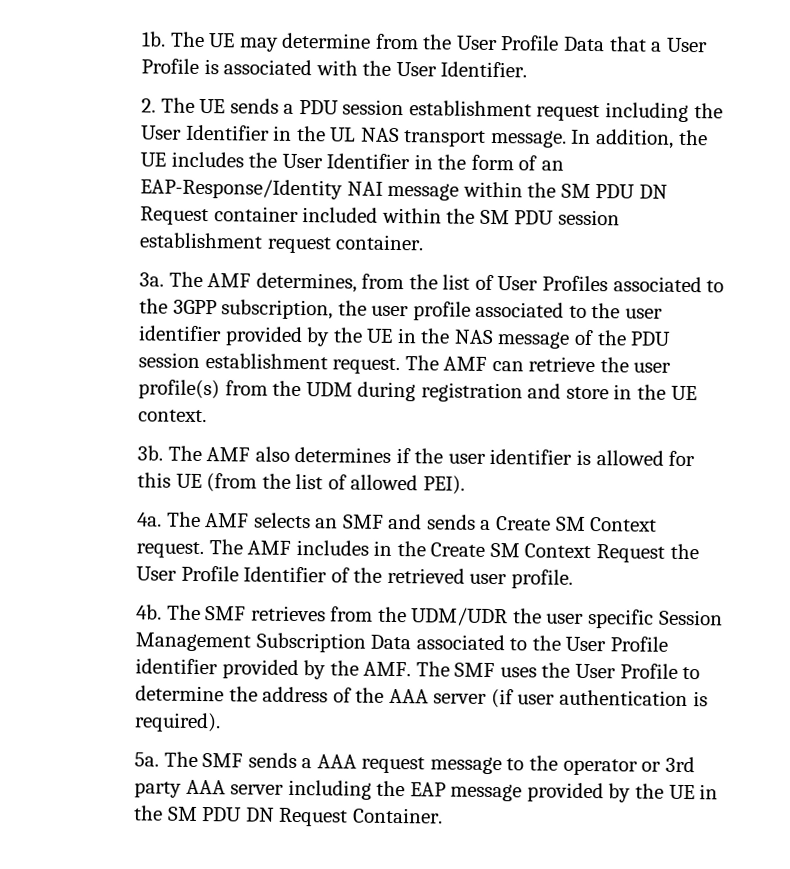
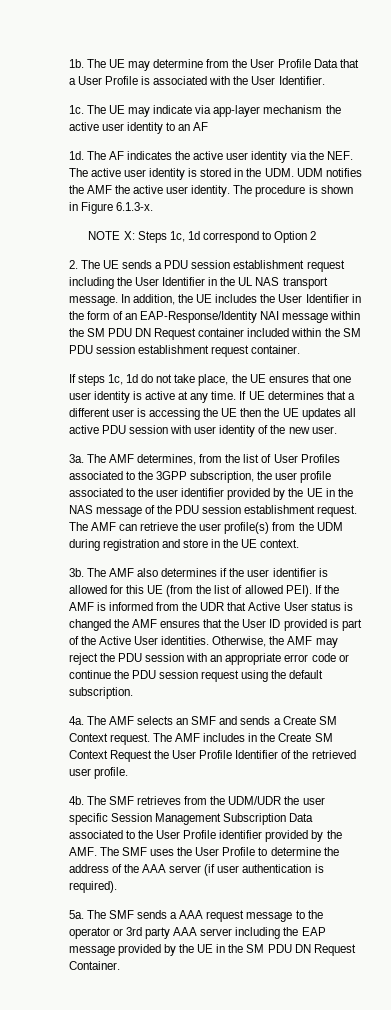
+ 1c. The UE may indicate via app-layer mechanism the active user identity to an AF
+ 1d. The AF indicates the active user identity via the NEF. The active user identity is stored in the UDM. UDM notifies the AMF the active user identity. The procedure is shown in Figure 6.1.3-x.
+ NOTE X: Steps 1c, 1d correspond to Option 2
+ If steps 1c, 1d do not take place, the UE ensures that one user identity is active at any time. If UE determines that a different user is accessing the UE then the UE updates all active PDU session with user identity of the new user.
+ If the AMF is informed from the UDR that Active User status is changed the AMF ensures that the User ID provided is part of the Active User identities. Otherwise, the AMF may reject the PDU session with an appropriate error code or continue the PDU session request using the default subscription.

